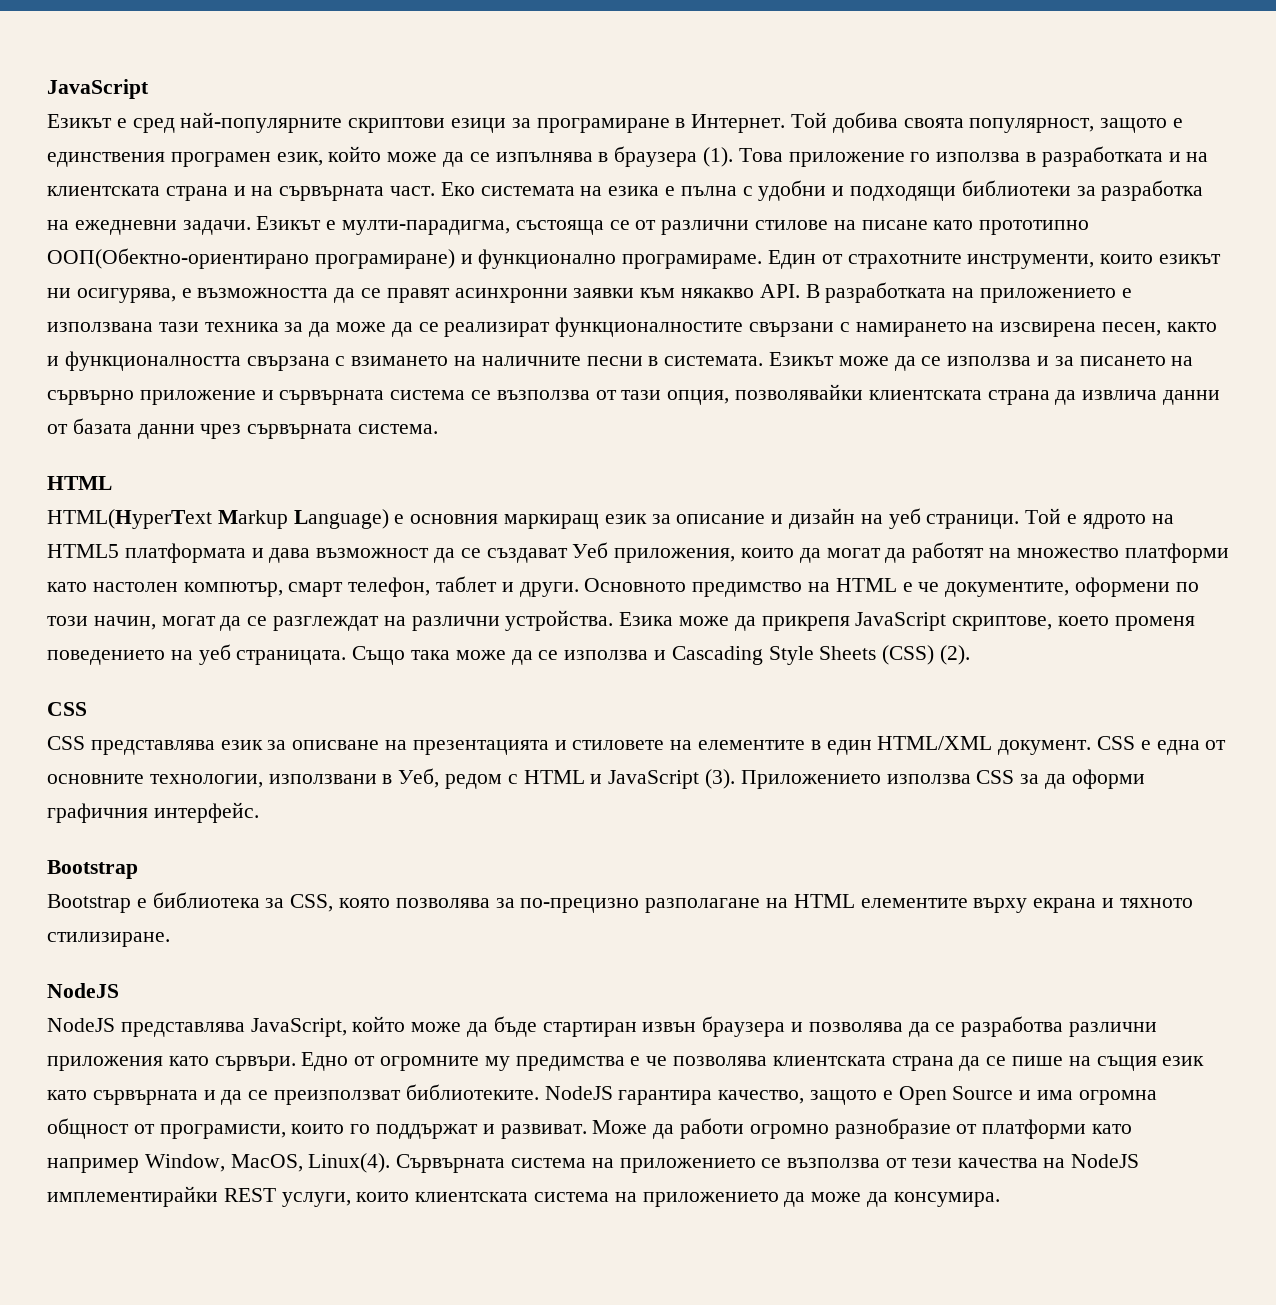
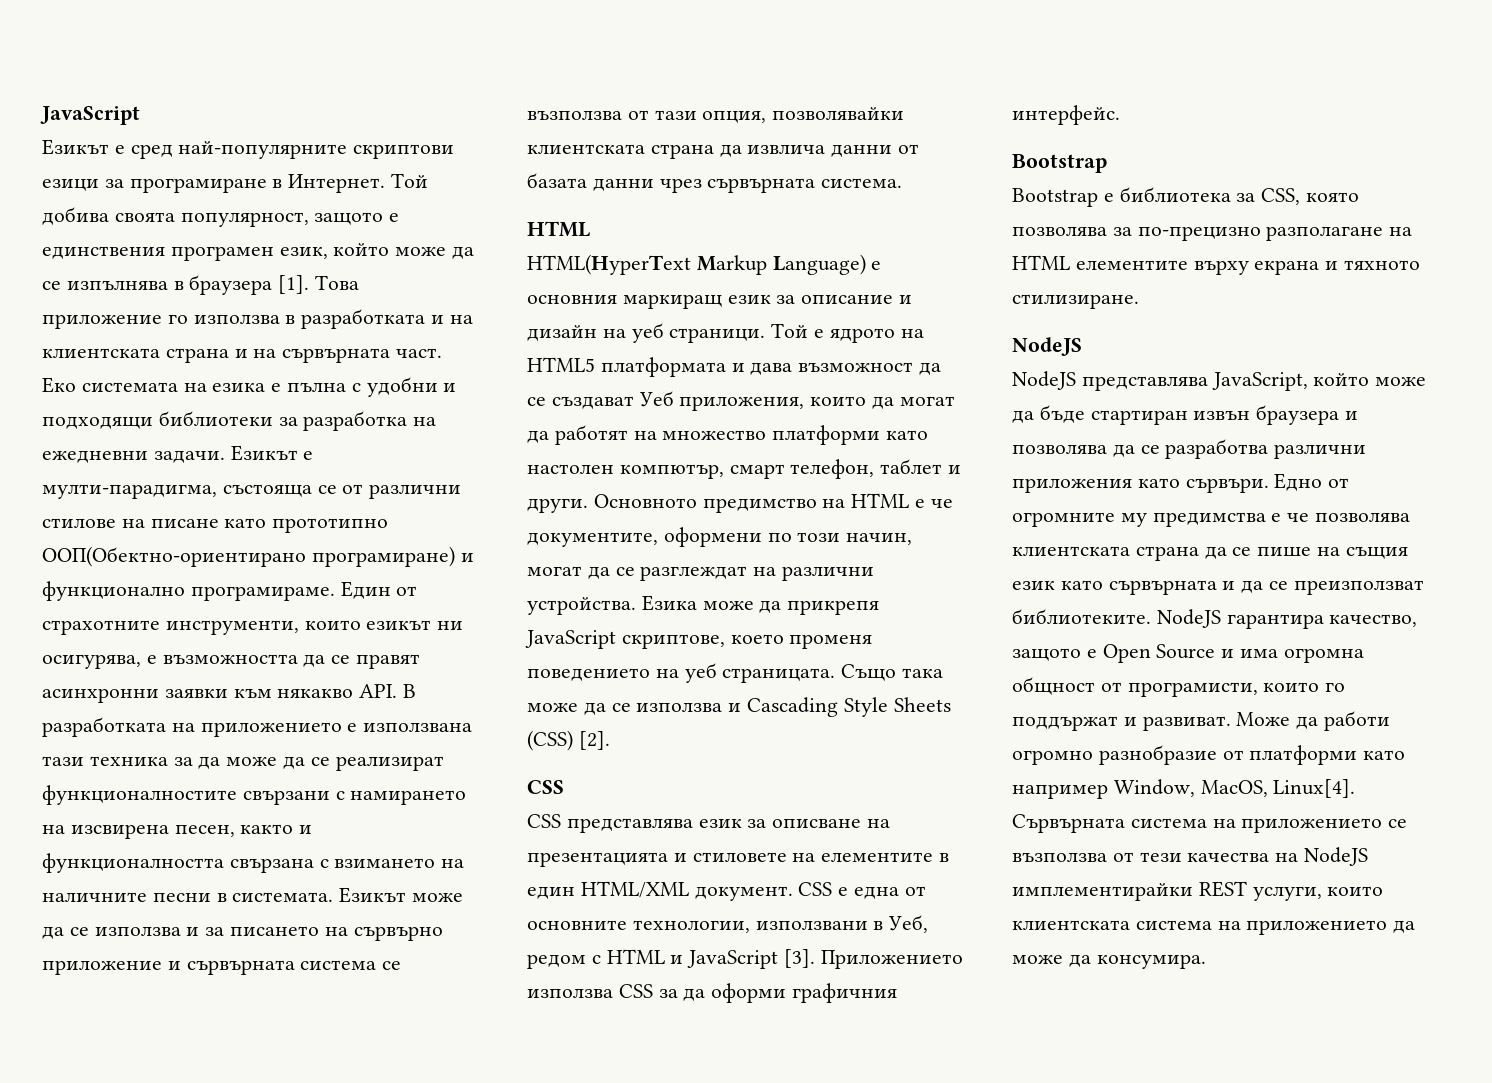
- Той добива своята популярност, защото е единствения програмен език, който може да се изпълнява в браузера (1).
+ Той добива своята популярност, защото е единствения програмен език, който може да се изпълнява в браузера [1].
- Също така може да се използва и Cascading Style Sheets (CSS) (2).
+ Също така може да се използва и Cascading Style Sheets (CSS) [2].
- CSS е една от основните технологии, използвани в Уеб, редом с HTML и JavaScript (3).
+ CSS е една от основните технологии, използвани в Уеб, редом с HTML и JavaScript [3].
- Може да работи огромно разнобразие от платформи като например Window, MacOS, Linux(4).
+ Може да работи огромно разнобразие от платформи като например Window, MacOS, Linux[4].

